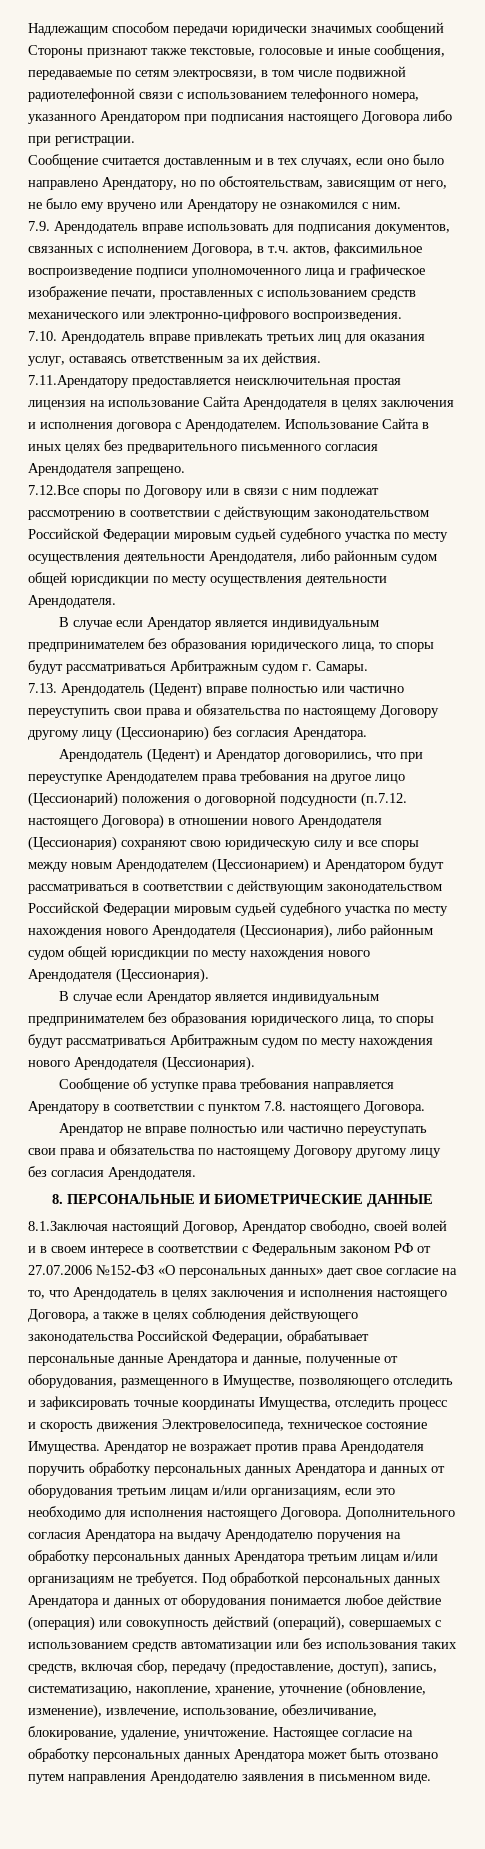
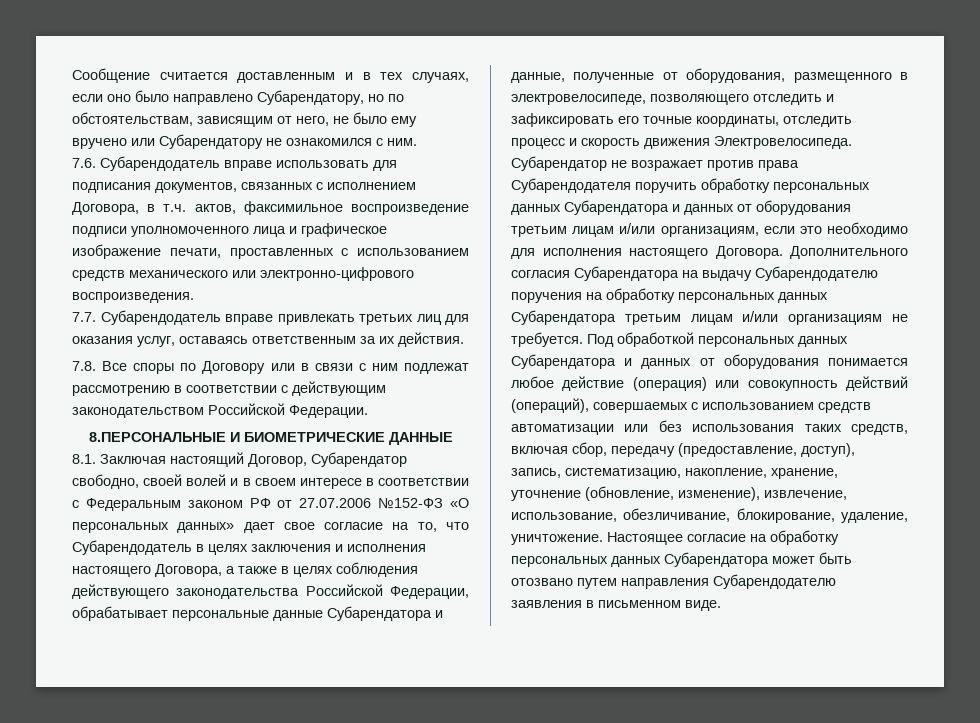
- Надлежащим способом передачи юридически значимых сообщений Стороны признают также текстовые, голосовые и иные сообщения, передаваемые по сетям электросвязи, в том числе подвижной радиотелефонной связи с использованием телефонного номера, указанного Арендатором при подписания настоящего Договора либо при регистрации.
- Сообщение считается доставленным и в тех случаях, если оно было направлено Арендатору, но по обстоятельствам, зависящим от него, не было ему вручено или Арендатору не ознакомился с ним.
+ Сообщение считается доставленным и в тех случаях, если оно было направлено Субарендатору, но по обстоятельствам, зависящим от него, не было ему вручено или Субарендатору не ознакомился с ним.
- 7.9. Арендодатель вправе использовать для подписания документов, связанных с исполнением Договора, в т.ч. актов, факсимильное воспроизведение подписи уполномоченного лица и графическое изображение печати, проставленных с использованием средств механического или электронно-цифрового воспроизведения.
+ 7.6. Субарендодатель вправе использовать для подписания документов, связанных с исполнением Договора, в т.ч. актов, факсимильное воспроизведение подписи уполномоченного лица и графическое изображение печати, проставленных с использованием средств механического или электронно-цифрового воспроизведения.
- 7.10. Арендодатель вправе привлекать третьих лиц для оказания услуг, оставаясь ответственным за их действия.
+ 7.7. Субарендодатель вправе привлекать третьих лиц для оказания услуг, оставаясь ответственным за их действия.
- 7.11.Арендатору предоставляется неисключительная простая лицензия на использование Сайта Арендодателя в целях заключения и исполнения договора с Арендодателем. Использование Сайта в иных целях без предварительного письменного согласия Арендодателя запрещено.
- 7.12.Все споры по Договору или в связи с ним подлежат рассмотрению в соответствии с действующим законодательством Российской Федерации мировым судьей судебного участка по месту осуществления деятельности Арендодателя, либо районным судом общей юрисдикции по месту осуществления деятельности Арендодателя.
- В случае если Арендатор является индивидуальным предпринимателем без образования юридического лица, то споры будут рассматриваться Арбитражным судом г. Самары.
- 7.13. Арендодатель (Цедент) вправе полностью или частично переуступить свои права и обязательства по настоящему Договору другому лицу (Цессионарию) без согласия Арендатора.
- Арендодатель (Цедент) и Арендатор договорились, что при переуступке Арендодателем права требования на другое лицо (Цессионарий) положения о договорной подсудности (п.7.12. настоящего Договора) в отношении нового Арендодателя (Цессионария) сохраняют свою юридическую силу и все споры между новым Арендодателем (Цессионарием) и Арендатором будут рассматриваться в соответствии с действующим законодательством Российской Федерации мировым судьей судебного участка по месту нахождения нового Арендодателя (Цессионария), либо районным судом общей юрисдикции по месту нахождения нового Арендодателя (Цессионария).
- В случае если Арендатор является индивидуальным предпринимателем без образования юридического лица, то споры будут рассматриваться Арбитражным судом по месту нахождения нового Арендодателя (Цессионария).
- Сообщение об уступке права требования направляется Арендатору в соответствии с пунктом 7.8. настоящего Договора.
- Арендатор не вправе полностью или частично переуступать свои права и обязательства по настоящему Договору другому лицу без согласия Арендодателя.
- 8. ПЕРСОНАЛЬНЫЕ И БИОМЕТРИЧЕСКИЕ ДАННЫЕ
+ 7.8. Все споры по Договору или в связи с ним подлежат рассмотрению в соответствии с действующим законодательством Российской Федерации.
+ 8.ПЕРСОНАЛЬНЫЕ И БИОМЕТРИЧЕСКИЕ ДАННЫЕ
- 8.1.Заключая настоящий Договор, Арендатор свободно, своей волей и в своем интересе в соответствии с Федеральным законом РФ от 27.07.2006 №152-ФЗ «О персональных данных» дает свое согласие на то, что Арендодатель в целях заключения и исполнения настоящего Договора, а также в целях соблюдения действующего законодательства Российской Федерации, обрабатывает персональные данные Арендатора и данные, полученные от оборудования, размещенного в Имуществе, позволяющего отследить и зафиксировать точные координаты Имущества, отследить процесс и скорость движения Электровелосипеда, техническое состояние Имущества. Арендатор не возражает против права Арендодателя поручить обработку персональных данных Арендатора и данных от оборудования третьим лицам и/или организациям, если это необходимо для исполнения настоящего Договора.
+ 8.1. Заключая настоящий Договор, Субарендатор свободно, своей волей и в своем интересе в соответствии с Федеральным законом РФ от 27.07.2006 №152-ФЗ «О персональных данных» дает свое согласие на то, что Субарендодатель в целях заключения и исполнения настоящего Договора, а также в целях соблюдения действующего законодательства Российской Федерации, обрабатывает персональные данные Субарендатора и данные, полученные от оборудования, размещенного в электровелосипеде, позволяющего отследить и зафиксировать его точные координаты, отследить процесс и скорость движения Электровелосипеда. Субарендатор не возражает против права Субарендодателя поручить обработку персональных данных Субарендатора и данных от оборудования третьим лицам и/или организациям, если это необходимо для исполнения настоящего Договора.
- Дополнительного согласия Арендатора на выдачу Арендодателю поручения на обработку персональных данных Арендатора третьим лицам и/или организациям не требуется.
+ Дополнительного согласия Субарендатора на выдачу Субарендодателю поручения на обработку персональных данных Субарендатора третьим лицам и/или организациям не требуется.
- Под обработкой персональных данных Арендатора и данных от оборудования понимается любое действие (операция) или совокупность действий (операций), совершаемых с использованием средств автоматизации или без использования таких средств, включая сбор, передачу (предоставление, доступ), запись, систематизацию, накопление, хранение, уточнение (обновление, изменение), извлечение, использование, обезличивание, блокирование, удаление, уничтожение.
+ Под обработкой персональных данных Субарендатора и данных от оборудования понимается любое действие (операция) или совокупность действий (операций), совершаемых с использованием средств автоматизации или без использования таких средств, включая сбор, передачу (предоставление, доступ), запись, систематизацию, накопление, хранение, уточнение (обновление, изменение), извлечение, использование, обезличивание, блокирование, удаление, уничтожение.
- Настоящее согласие на обработку персональных данных Арендатора может быть отозвано путем направления Арендодателю заявления в письменном виде.
+ Настоящее согласие на обработку персональных данных Субарендатора может быть отозвано путем направления Субарендодателю заявления в письменном виде.

